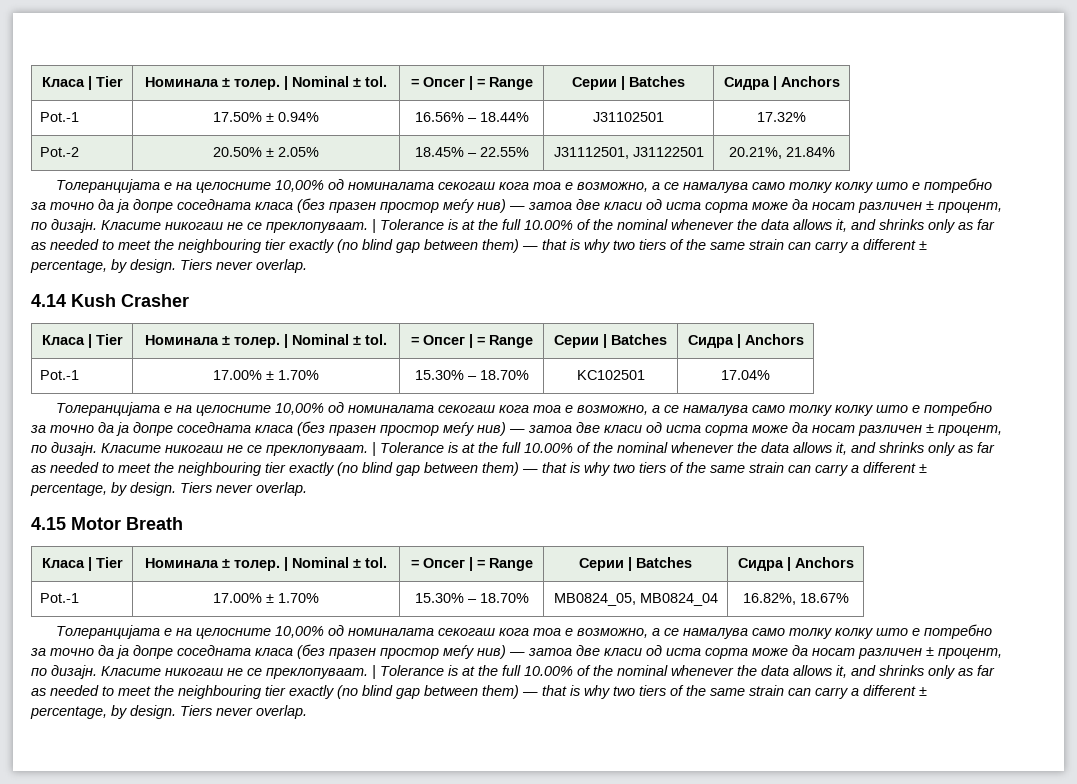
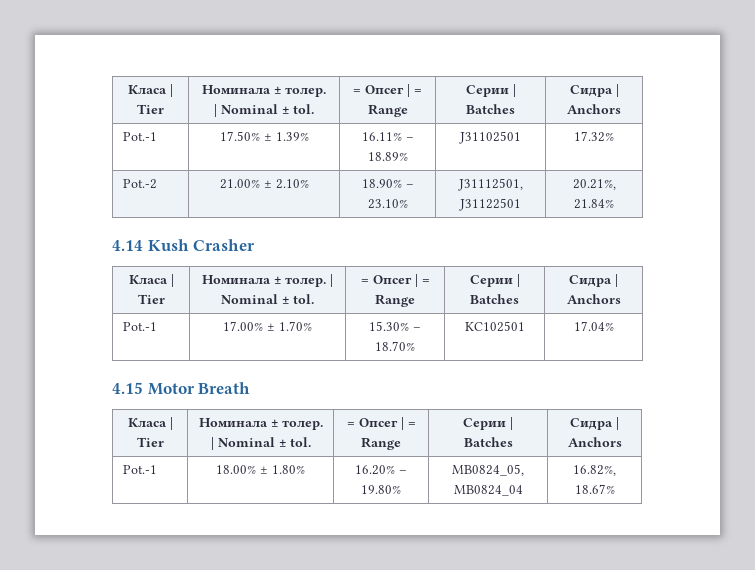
- Pot.-1 | 17.50% ± 0.94% | 16.56% – 18.44% | J31102501 | 17.32%
+ Pot.-1 | 17.50% ± 1.39% | 16.11% – 18.89% | J31102501 | 17.32%
- Pot.-2 | 20.50% ± 2.05% | 18.45% – 22.55% | J31112501, J31122501 | 20.21%, 21.84%
- Толеранцијата е на целосните 10,00% од номиналата секогаш кога тоа е возможно, а се намалува само толку колку што е потребно за точно да ја допре соседната класа (без празен простор меѓу нив) — затоа две класи од иста сорта може да носат различен ± процент, по дизајн. Класите никогаш не се преклопуваат. | Tolerance is at the full 10.00% of the nominal whenever the data allows it, and shrinks only as far as needed to meet the neighbouring tier exactly (no blind gap between them) — that is why two tiers of the same strain can carry a different ± percentage, by design. Tiers never overlap.
+ Pot.-2 | 21.00% ± 2.10% | 18.90% – 23.10% | J31112501, J31122501 | 20.21%, 21.84%
  Pot.-1 | 17.00% ± 1.70% | 15.30% – 18.70% | KC102501 | 17.04%
- Толеранцијата е на целосните 10,00% од номиналата секогаш кога тоа е возможно, а се намалува само толку колку што е потребно за точно да ја допре соседната класа (без празен простор меѓу нив) — затоа две класи од иста сорта може да носат различен ± процент, по дизајн. Класите никогаш не се преклопуваат. | Tolerance is at the full 10.00% of the nominal whenever the data allows it, and shrinks only as far as needed to meet the neighbouring tier exactly (no blind gap between them) — that is why two tiers of the same strain can carry a different ± percentage, by design. Tiers never overlap.
- Pot.-1 | 17.00% ± 1.70% | 15.30% – 18.70% | MB0824_05, MB0824_04 | 16.82%, 18.67%
- Толеранцијата е на целосните 10,00% од номиналата секогаш кога тоа е возможно, а се намалува само толку колку што е потребно за точно да ја допре соседната класа (без празен простор меѓу нив) — затоа две класи од иста сорта може да носат различен ± процент, по дизајн. Класите никогаш не се преклопуваат. | Tolerance is at the full 10.00% of the nominal whenever the data allows it, and shrinks only as far as needed to meet the neighbouring tier exactly (no blind gap between them) — that is why two tiers of the same strain can carry a different ± percentage, by design. Tiers never overlap.
+ Pot.-1 | 18.00% ± 1.80% | 16.20% – 19.80% | MB0824_05, MB0824_04 | 16.82%, 18.67%

